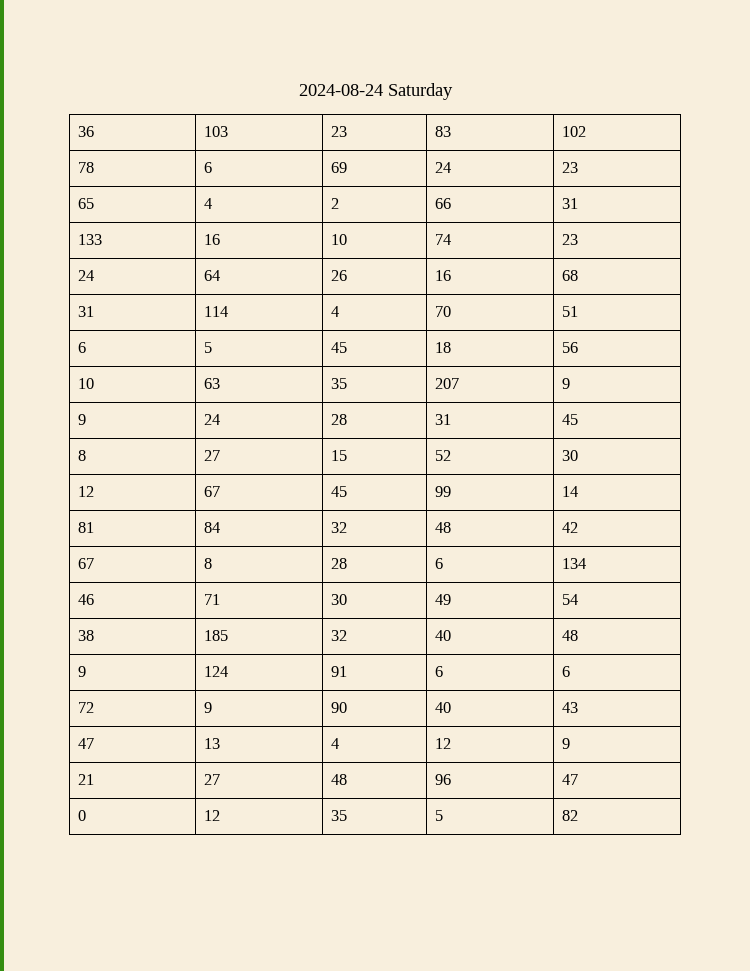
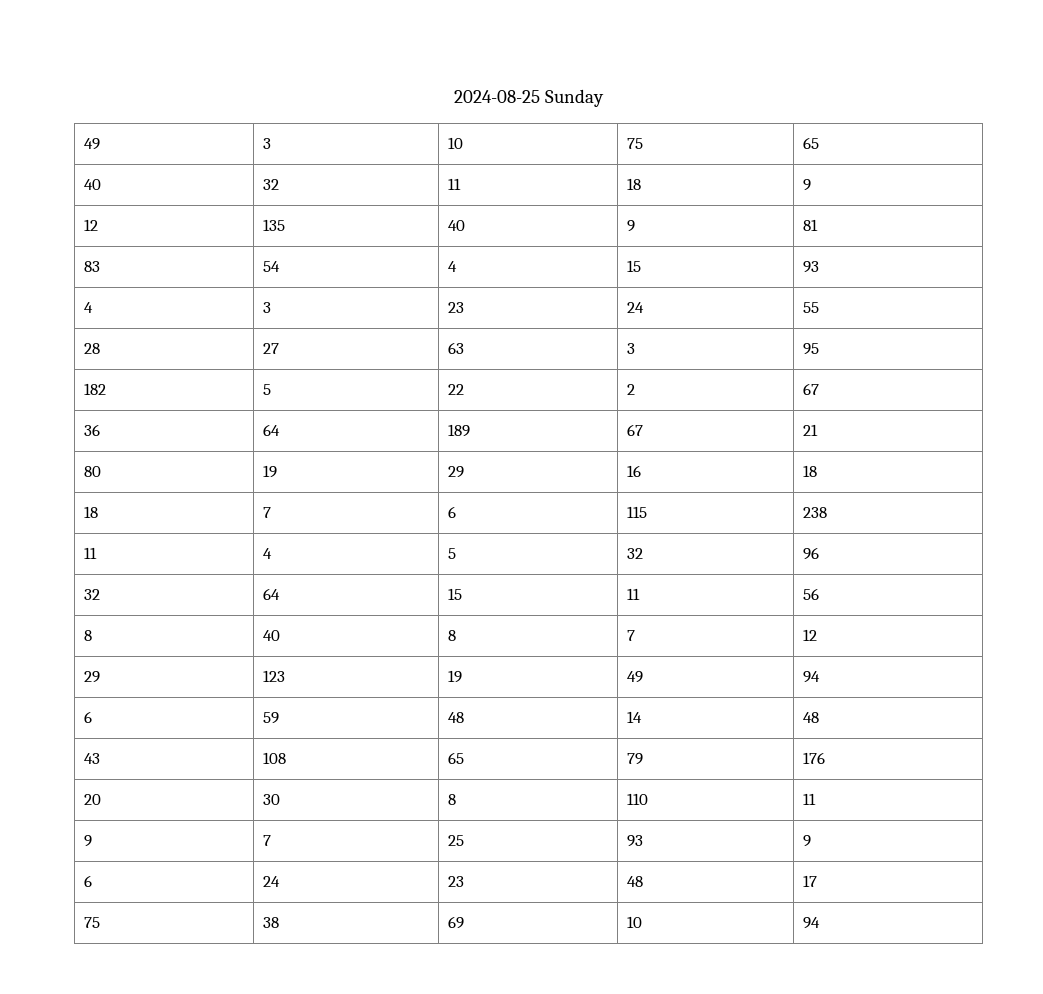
- 2024-08-24 Saturday
- 36 | 103 | 23 | 83 | 102
- 78 | 6 | 69 | 24 | 23
- 65 | 4 | 2 | 66 | 31
- 133 | 16 | 10 | 74 | 23
- 24 | 64 | 26 | 16 | 68
- 31 | 114 | 4 | 70 | 51
- 6 | 5 | 45 | 18 | 56
- 10 | 63 | 35 | 207 | 9
- 9 | 24 | 28 | 31 | 45
- 8 | 27 | 15 | 52 | 30
- 12 | 67 | 45 | 99 | 14
- 81 | 84 | 32 | 48 | 42
- 67 | 8 | 28 | 6 | 134
- 46 | 71 | 30 | 49 | 54
- 38 | 185 | 32 | 40 | 48
- 9 | 124 | 91 | 6 | 6
- 72 | 9 | 90 | 40 | 43
- 47 | 13 | 4 | 12 | 9
- 21 | 27 | 48 | 96 | 47
- 0 | 12 | 35 | 5 | 82
+ 2024-08-25 Sunday
+ 49 | 3 | 10 | 75 | 65
+ 40 | 32 | 11 | 18 | 9
+ 12 | 135 | 40 | 9 | 81
+ 83 | 54 | 4 | 15 | 93
+ 4 | 3 | 23 | 24 | 55
+ 28 | 27 | 63 | 3 | 95
+ 182 | 5 | 22 | 2 | 67
+ 36 | 64 | 189 | 67 | 21
+ 80 | 19 | 29 | 16 | 18
+ 18 | 7 | 6 | 115 | 238
+ 11 | 4 | 5 | 32 | 96
+ 32 | 64 | 15 | 11 | 56
+ 8 | 40 | 8 | 7 | 12
+ 29 | 123 | 19 | 49 | 94
+ 6 | 59 | 48 | 14 | 48
+ 43 | 108 | 65 | 79 | 176
+ 20 | 30 | 8 | 110 | 11
+ 9 | 7 | 25 | 93 | 9
+ 6 | 24 | 23 | 48 | 17
+ 75 | 38 | 69 | 10 | 94

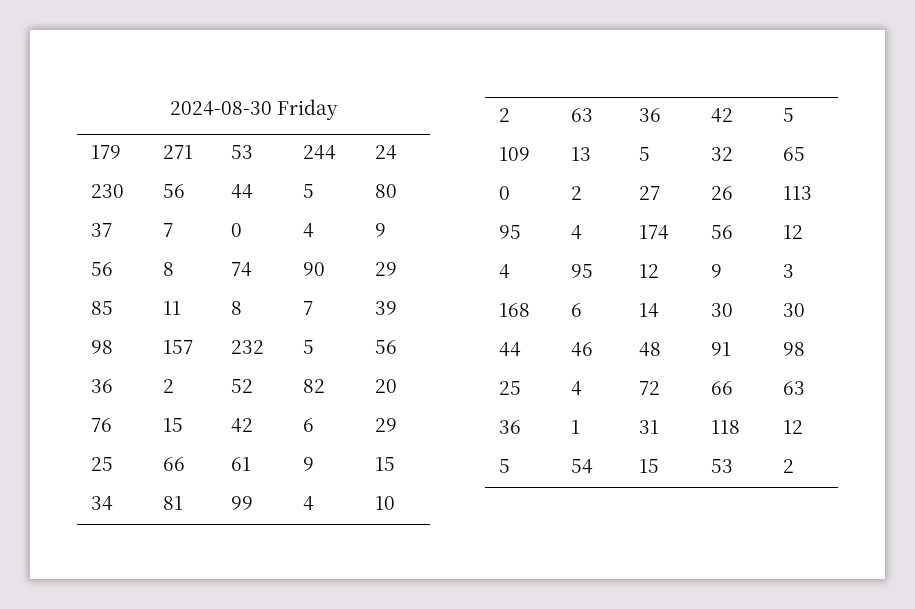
- 2024-08-25 Sunday
- 49 | 3 | 10 | 75 | 65
- 40 | 32 | 11 | 18 | 9
- 12 | 135 | 40 | 9 | 81
- 83 | 54 | 4 | 15 | 93
- 4 | 3 | 23 | 24 | 55
- 28 | 27 | 63 | 3 | 95
- 182 | 5 | 22 | 2 | 67
- 36 | 64 | 189 | 67 | 21
- 80 | 19 | 29 | 16 | 18
- 18 | 7 | 6 | 115 | 238
- 11 | 4 | 5 | 32 | 96
- 32 | 64 | 15 | 11 | 56
- 8 | 40 | 8 | 7 | 12
- 29 | 123 | 19 | 49 | 94
- 6 | 59 | 48 | 14 | 48
- 43 | 108 | 65 | 79 | 176
- 20 | 30 | 8 | 110 | 11
- 9 | 7 | 25 | 93 | 9
- 6 | 24 | 23 | 48 | 17
- 75 | 38 | 69 | 10 | 94
+ 2024-08-30 Friday
+ 179 | 271 | 53 | 244 | 24
+ 230 | 56 | 44 | 5 | 80
+ 37 | 7 | 0 | 4 | 9
+ 56 | 8 | 74 | 90 | 29
+ 85 | 11 | 8 | 7 | 39
+ 98 | 157 | 232 | 5 | 56
+ 36 | 2 | 52 | 82 | 20
+ 76 | 15 | 42 | 6 | 29
+ 25 | 66 | 61 | 9 | 15
+ 34 | 81 | 99 | 4 | 10
+ 2 | 63 | 36 | 42 | 5
+ 109 | 13 | 5 | 32 | 65
+ 0 | 2 | 27 | 26 | 113
+ 95 | 4 | 174 | 56 | 12
+ 4 | 95 | 12 | 9 | 3
+ 168 | 6 | 14 | 30 | 30
+ 44 | 46 | 48 | 91 | 98
+ 25 | 4 | 72 | 66 | 63
+ 36 | 1 | 31 | 118 | 12
+ 5 | 54 | 15 | 53 | 2

